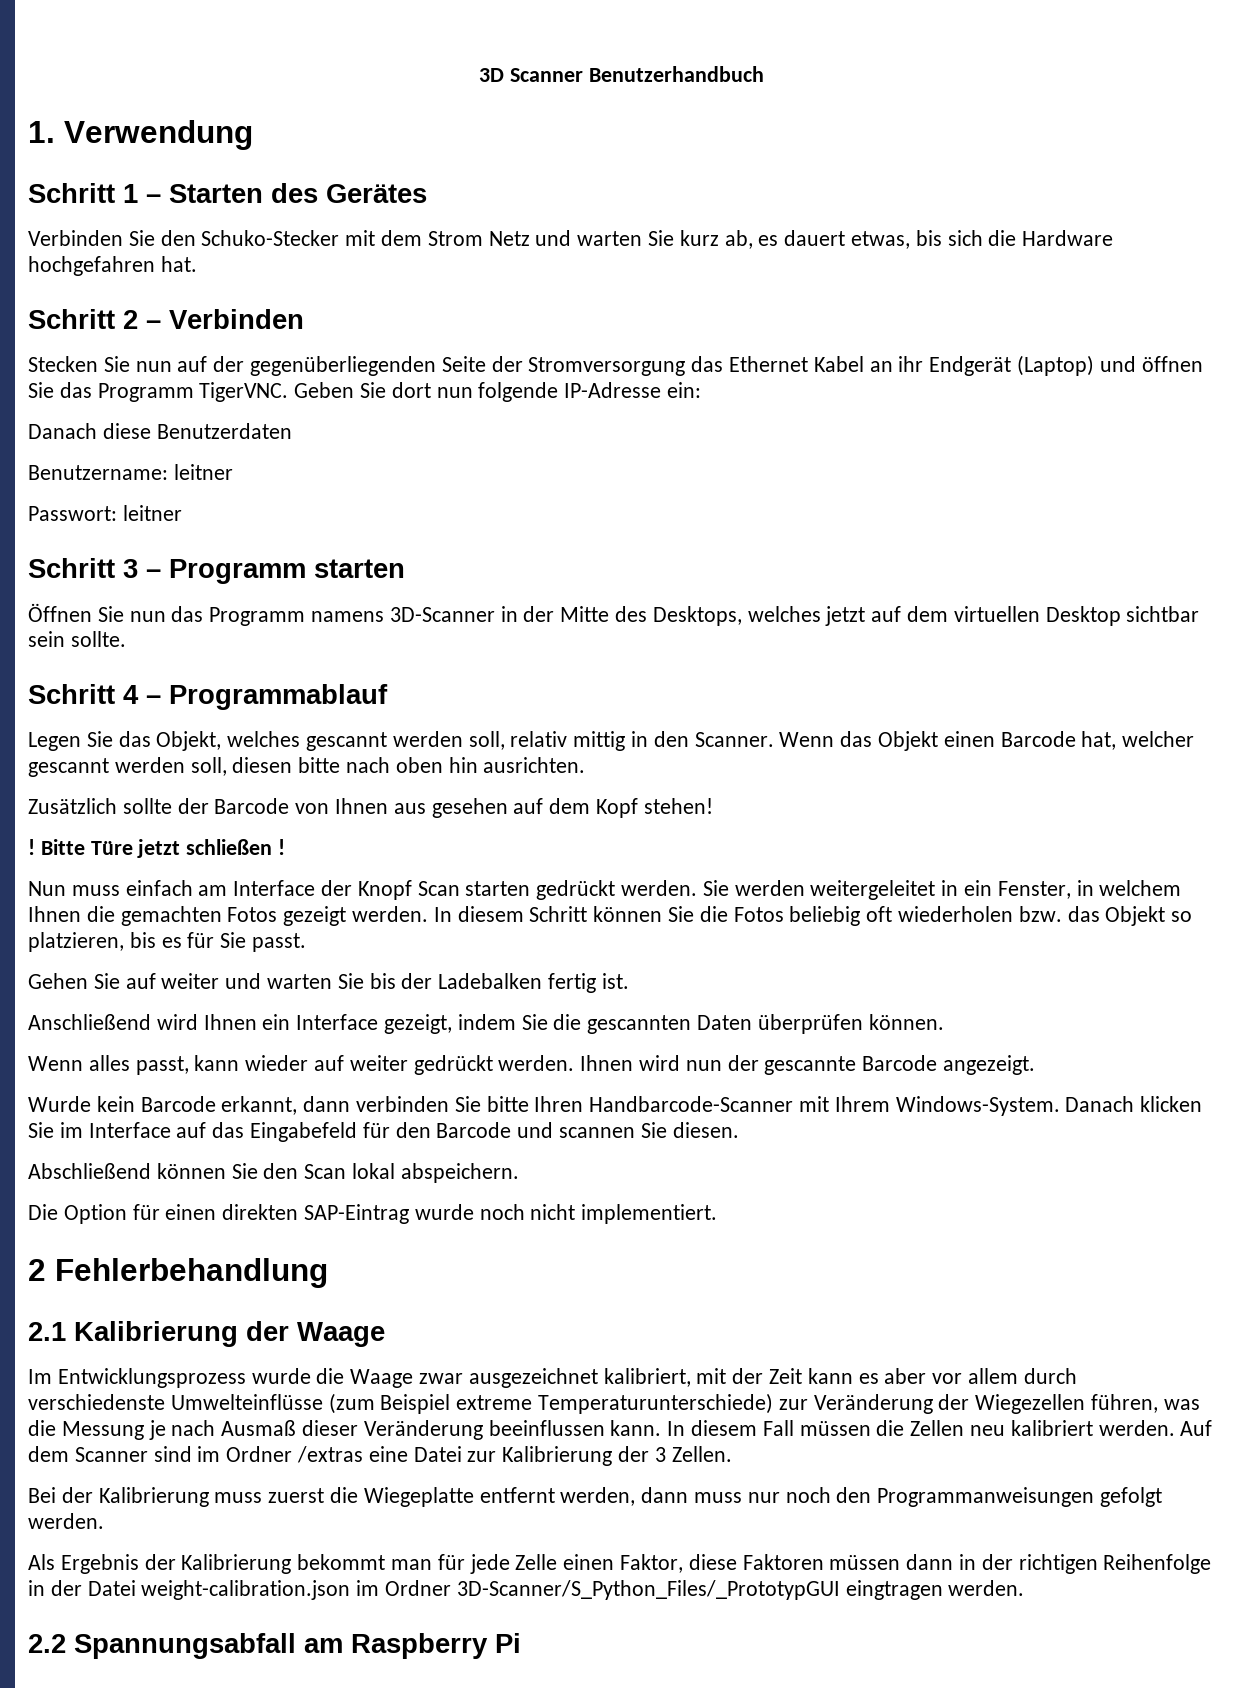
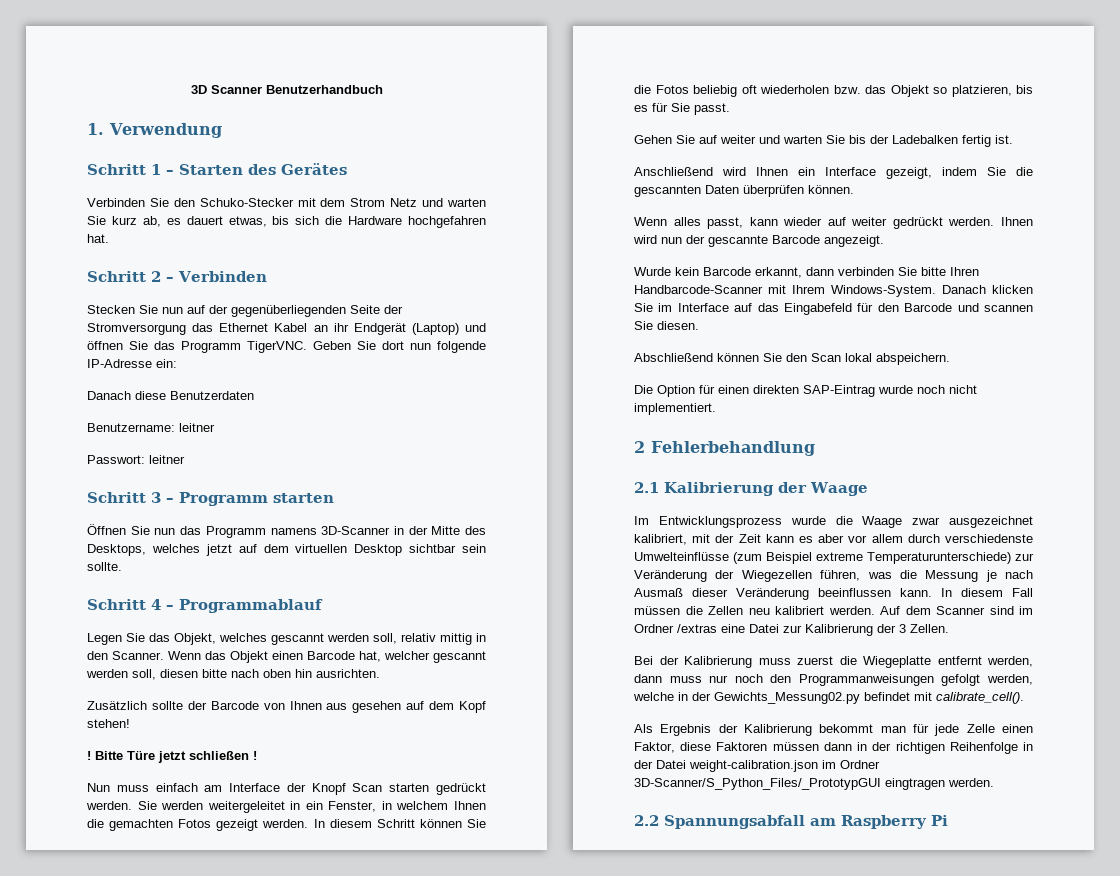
- Bei der Kalibrierung muss zuerst die Wiegeplatte entfernt werden, dann muss nur noch den Programmanweisungen gefolgt werden.
+ Bei der Kalibrierung muss zuerst die Wiegeplatte entfernt werden, dann muss nur noch den Programmanweisungen gefolgt werden, welche in der Gewichts_Messung02.py befindet mit calibrate_cell().

